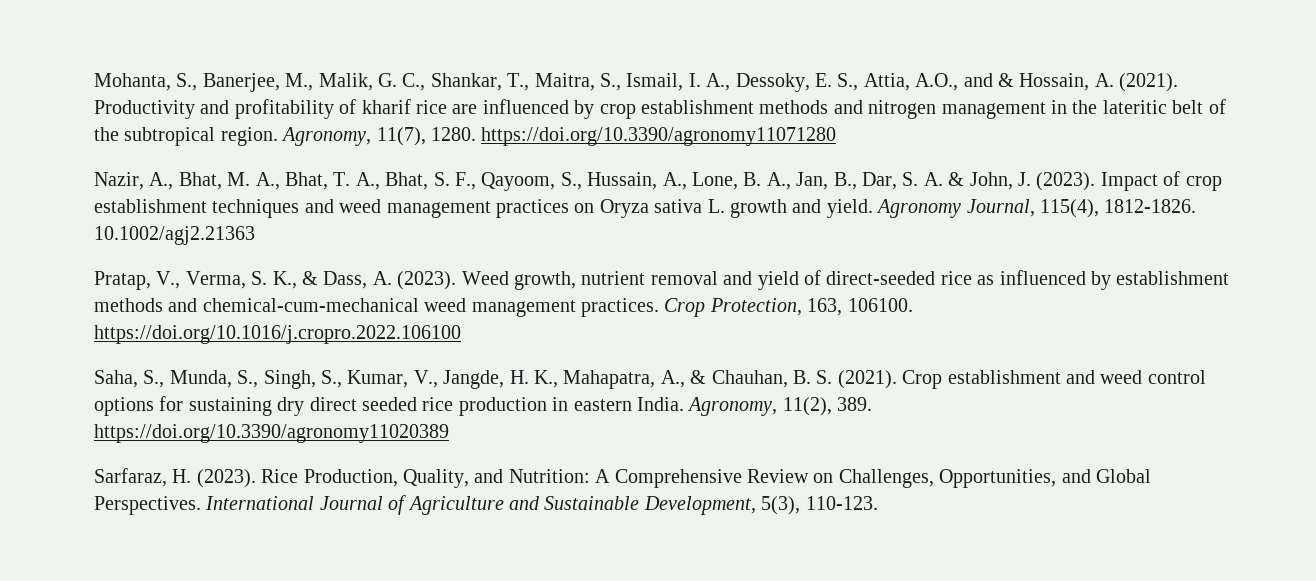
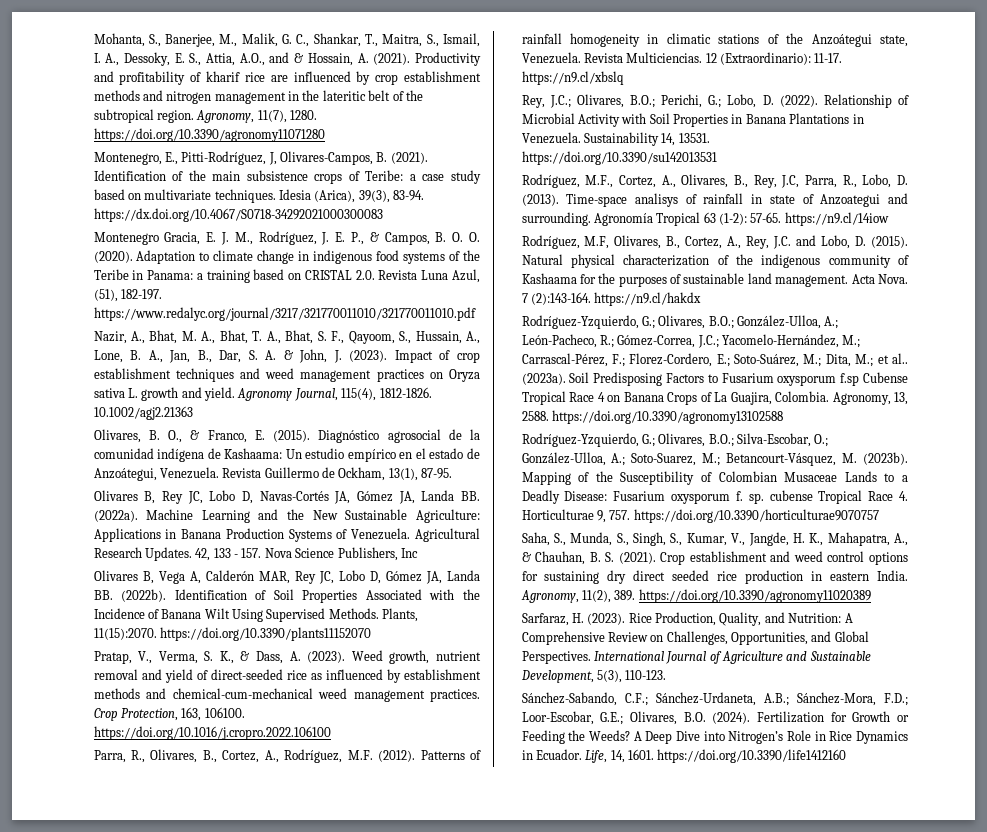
+ Montenegro, E., Pitti-Rodríguez, J, Olivares-Campos, B. (2021). Identification of the main subsistence crops of Teribe: a case study based on multivariate techniques. Idesia (Arica), 39(3), 83-94. https://dx.doi.org/10.4067/S0718-34292021000300083
+ Montenegro Gracia, E. J. M., Rodríguez, J. E. P., & Campos, B. O. O. (2020). Adaptation to climate change in indigenous food systems of the Teribe in Panama: a training based on CRISTAL 2.0. Revista Luna Azul, (51), 182-197. https://www.redalyc.org/journal/3217/321770011010/321770011010.pdf
+ Olivares, B. O., & Franco, E. (2015). Diagnóstico agrosocial de la comunidad indígena de Kashaama: Un estudio empírico en el estado de Anzoátegui, Venezuela. Revista Guillermo de Ockham, 13(1), 87-95.
+ Olivares B, Rey JC, Lobo D, Navas-Cortés JA, Gómez JA, Landa BB. (2022a). Machine Learning and the New Sustainable Agriculture: Applications in Banana Production Systems of Venezuela. Agricultural Research Updates. 42, 133 - 157. Nova Science Publishers, Inc
+ Olivares B, Vega A, Calderón MAR, Rey JC, Lobo D, Gómez JA, Landa BB. (2022b). Identification of Soil Properties Associated with the Incidence of Banana Wilt Using Supervised Methods. Plants, 11(15):2070. https://doi.org/10.3390/plants11152070
+ Parra, R., Olivares, B., Cortez, A., Rodríguez, M.F. (2012). Patterns of rainfall homogeneity in climatic stations of the Anzoátegui state, Venezuela. Revista Multiciencias. 12 (Extraordinario): 11-17. https://n9.cl/xbslq
+ Rey, J.C.; Olivares, B.O.; Perichi, G.; Lobo, D. (2022). Relationship of Microbial Activity with Soil Properties in Banana Plantations in Venezuela. Sustainability 14, 13531. https://doi.org/10.3390/su142013531
+ Rodríguez, M.F., Cortez, A., Olivares, B., Rey, J.C, Parra, R., Lobo, D. (2013). Time-space analisys of rainfall in state of Anzoategui and surrounding. Agronomía Tropical 63 (1-2): 57-65. https://n9.cl/14iow
+ Rodríguez, M.F, Olivares, B., Cortez, A., Rey, J.C. and Lobo, D. (2015). Natural physical characterization of the indigenous community of Kashaama for the purposes of sustainable land management. Acta Nova. 7 (2):143-164. https://n9.cl/hakdx
+ Rodríguez-Yzquierdo, G.; Olivares, B.O.; González-Ulloa, A.; León-Pacheco, R.; Gómez-Correa, J.C.; Yacomelo-Hernández, M.; Carrascal-Pérez, F.; Florez-Cordero, E.; Soto-Suárez, M.; Dita, M.; et al.. (2023a). Soil Predisposing Factors to Fusarium oxysporum f.sp Cubense Tropical Race 4 on Banana Crops of La Guajira, Colombia. Agronomy, 13, 2588. https://doi.org/10.3390/agronomy13102588
+ Rodríguez-Yzquierdo, G.; Olivares, B.O.; Silva-Escobar, O.; González-Ulloa, A.; Soto-Suarez, M.; Betancourt-Vásquez, M. (2023b). Mapping of the Susceptibility of Colombian Musaceae Lands to a Deadly Disease: Fusarium oxysporum f. sp. cubense Tropical Race 4. Horticulturae 9, 757. https://doi.org/10.3390/horticulturae9070757
+ Sánchez-Sabando, C.F.; Sánchez-Urdaneta, A.B.; Sánchez-Mora, F.D.; Loor-Escobar, G.E.; Olivares, B.O. (2024). Fertilization for Growth or Feeding the Weeds? A Deep Dive into Nitrogen’s Role in Rice Dynamics in Ecuador. Life, 14, 1601. https://doi.org/10.3390/life1412160

